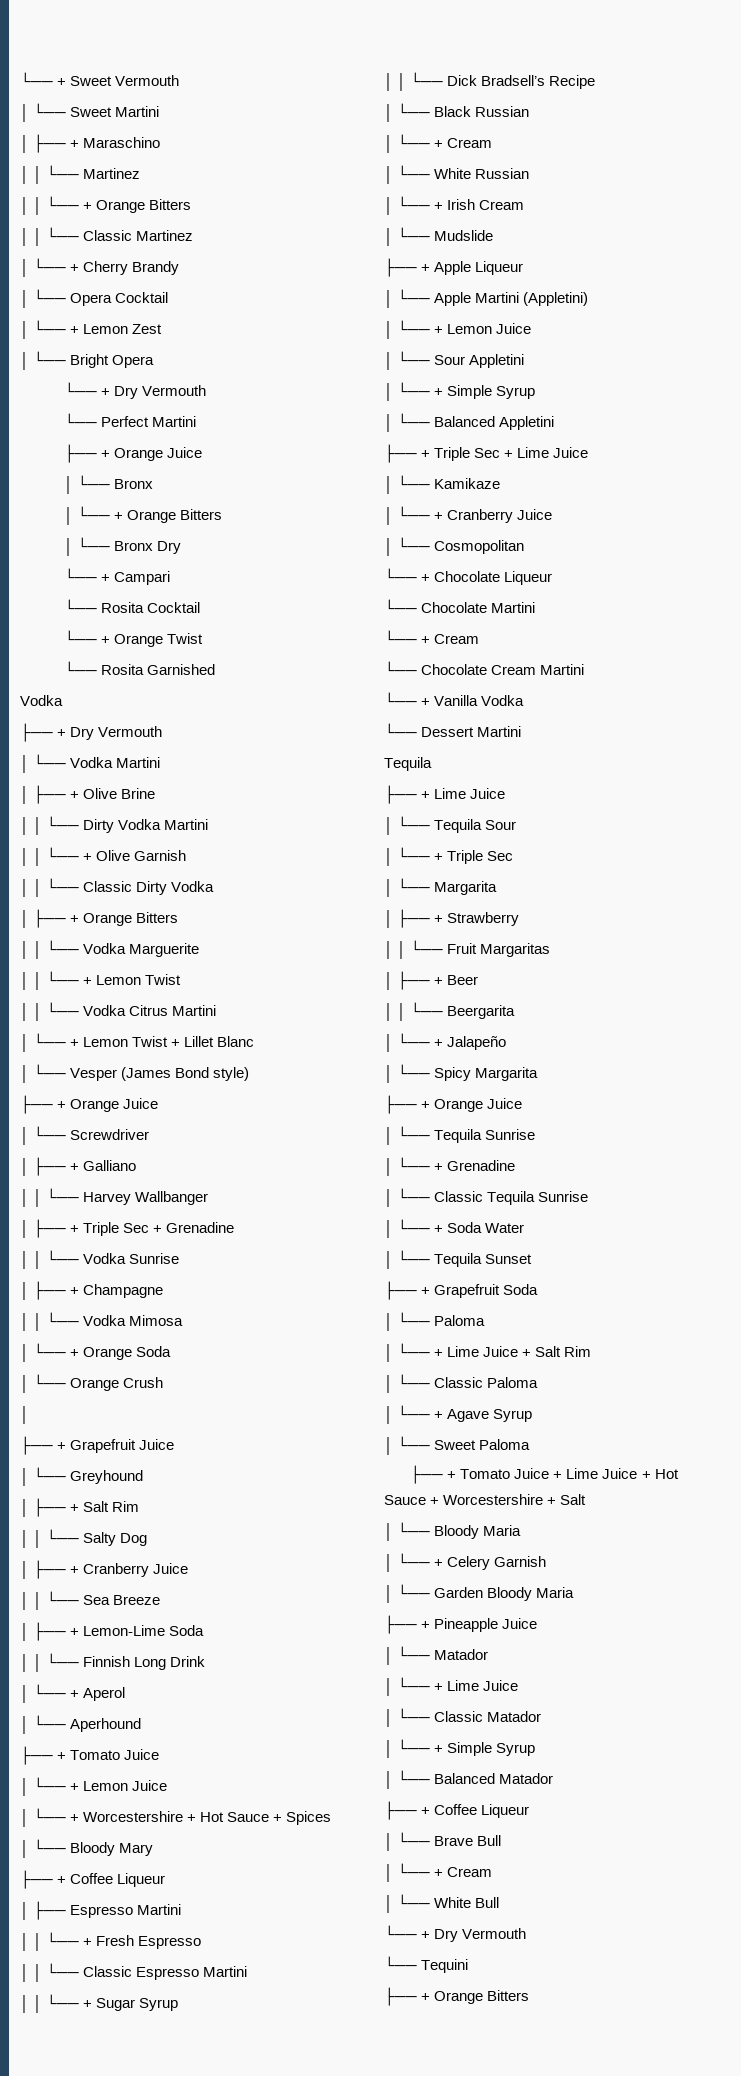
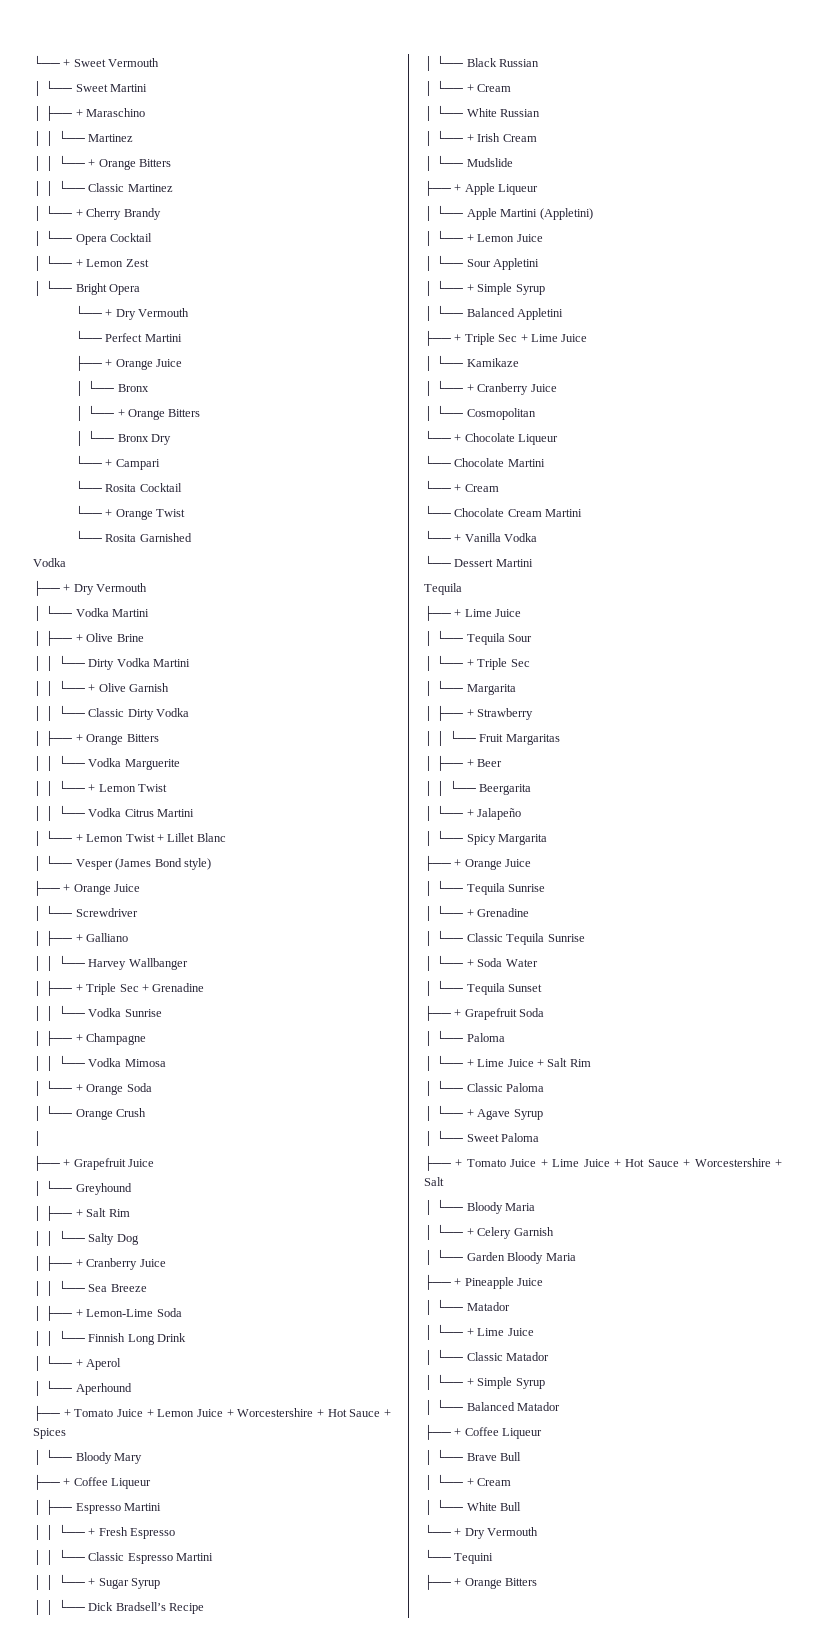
  │ └── Aperhound
- ├── + Tomato Juice
- │ └── + Lemon Juice
- │ └── + Worcestershire + Hot Sauce + Spices
+ ├── + Tomato Juice + Lemon Juice + Worcestershire + Hot Sauce + Spices

